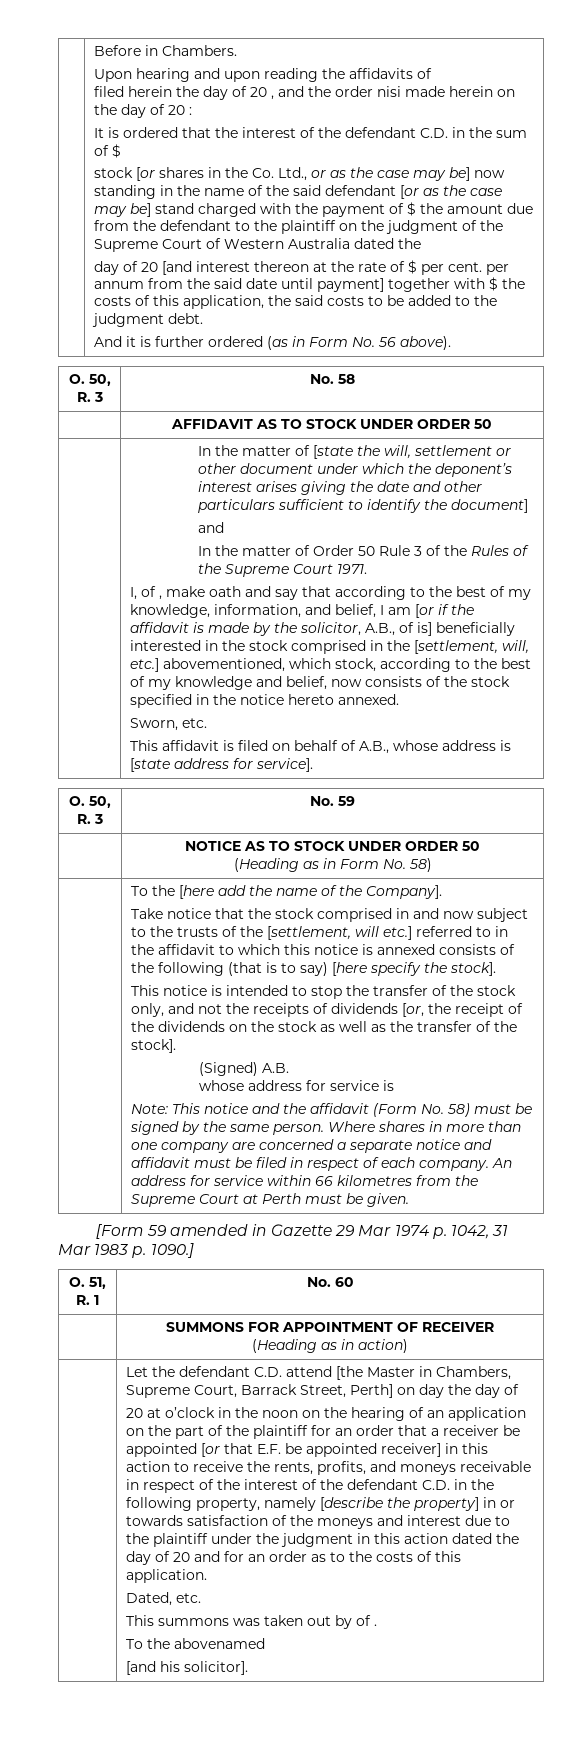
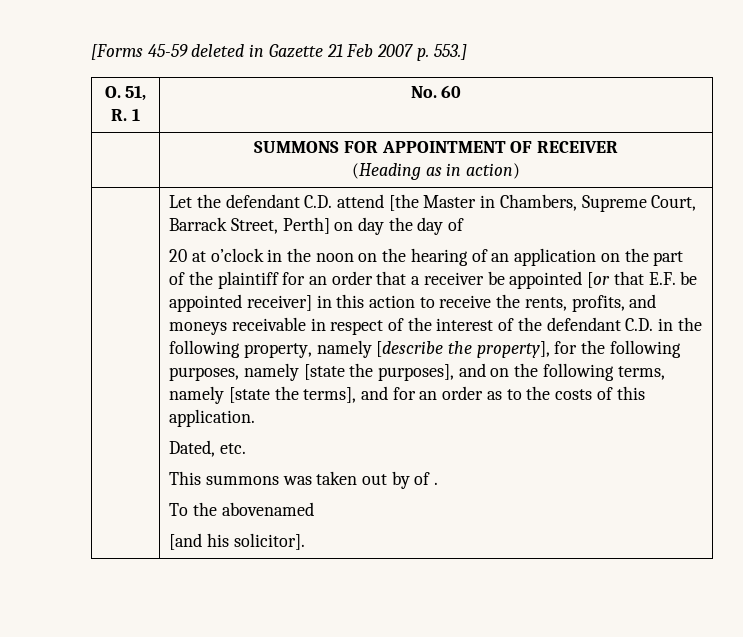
- Before in Chambers.
- Upon hearing and upon reading the affidavits of
- filed herein the day of 20 , and the order nisi made herein on the day of 20 :
- It is ordered that the interest of the defendant C.D. in the sum of $
- stock [or shares in the Co. Ltd., or as the case may be] now standing in the name of the said defendant [or as the case may be] stand charged with the payment of $ the amount due from the defendant to the plaintiff on the judgment of the Supreme Court of Western Australia dated the
- day of 20 [and interest thereon at the rate of $ per cent. per annum from the said date until payment] together with $ the costs of this application, the said costs to be added to the judgment debt.
- And it is further ordered (as in Form No. 56 above).
- O. 50, R. 3 | No. 58
- | AFFIDAVIT AS TO STOCK UNDER ORDER 50
- | In the matter of [state the will, settlement or other document under which the deponent’s interest arises giving the date and other particulars sufficient to identify the document]
- and
- In the matter of Order 50 Rule 3 of the Rules of the Supreme Court 1971.
- I, of , make oath and say that according to the best of my knowledge, information, and belief, I am [or if the affidavit is made by the solicitor, A.B., of is] beneficially interested in the stock comprised in the [settlement, will, etc.] abovementioned, which stock, according to the best of my knowledge and belief, now consists of the stock specified in the notice hereto annexed.
- Sworn, etc.
- This affidavit is filed on behalf of A.B., whose address is [state address for service].
- O. 50, R. 3 | No. 59
- | NOTICE AS TO STOCK UNDER ORDER 50
- (Heading as in Form No. 58)
- | To the [here add the name of the Company].
- Take notice that the stock comprised in and now subject to the trusts of the [settlement, will etc.] referred to in the affidavit to which this notice is annexed consists of the following (that is to say) [here specify the stock].
- This notice is intended to stop the transfer of the stock only, and not the receipts of dividends [or, the receipt of the dividends on the stock as well as the transfer of the stock].
- (Signed) A.B.
- whose address for service is
- Note: This notice and the affidavit (Form No. 58) must be signed by the same person. Where shares in more than one company are concerned a separate notice and affidavit must be filed in respect of each company. An address for service within 66 kilometres from the Supreme Court at Perth must be given.
- [Form 59 amended in Gazette 29 Mar 1974 p. 1042, 31 Mar 1983 p. 1090.]
+ [Forms 45-59 deleted in Gazette 21 Feb 2007 p. 553.]
- 20 at o’clock in the noon on the hearing of an application on the part of the plaintiff for an order that a receiver be appointed [or that E.F. be appointed receiver] in this action to receive the rents, profits, and moneys receivable in respect of the interest of the defendant C.D. in the following property, namely [describe the property] in or towards satisfaction of the moneys and interest due to the plaintiff under the judgment in this action dated the day of 20 and for an order as to the costs of this application.
+ 20 at o’clock in the noon on the hearing of an application on the part of the plaintiff for an order that a receiver be appointed [or that E.F. be appointed receiver] in this action to receive the rents, profits, and moneys receivable in respect of the interest of the defendant C.D. in the following property, namely [describe the property], for the following purposes, namely [state the purposes], and on the following terms, namely [state the terms], and for an order as to the costs of this application.

